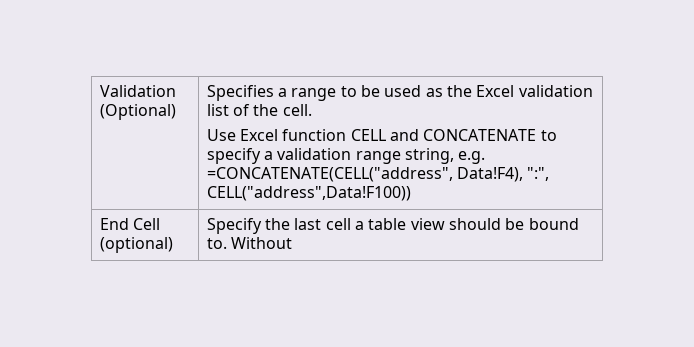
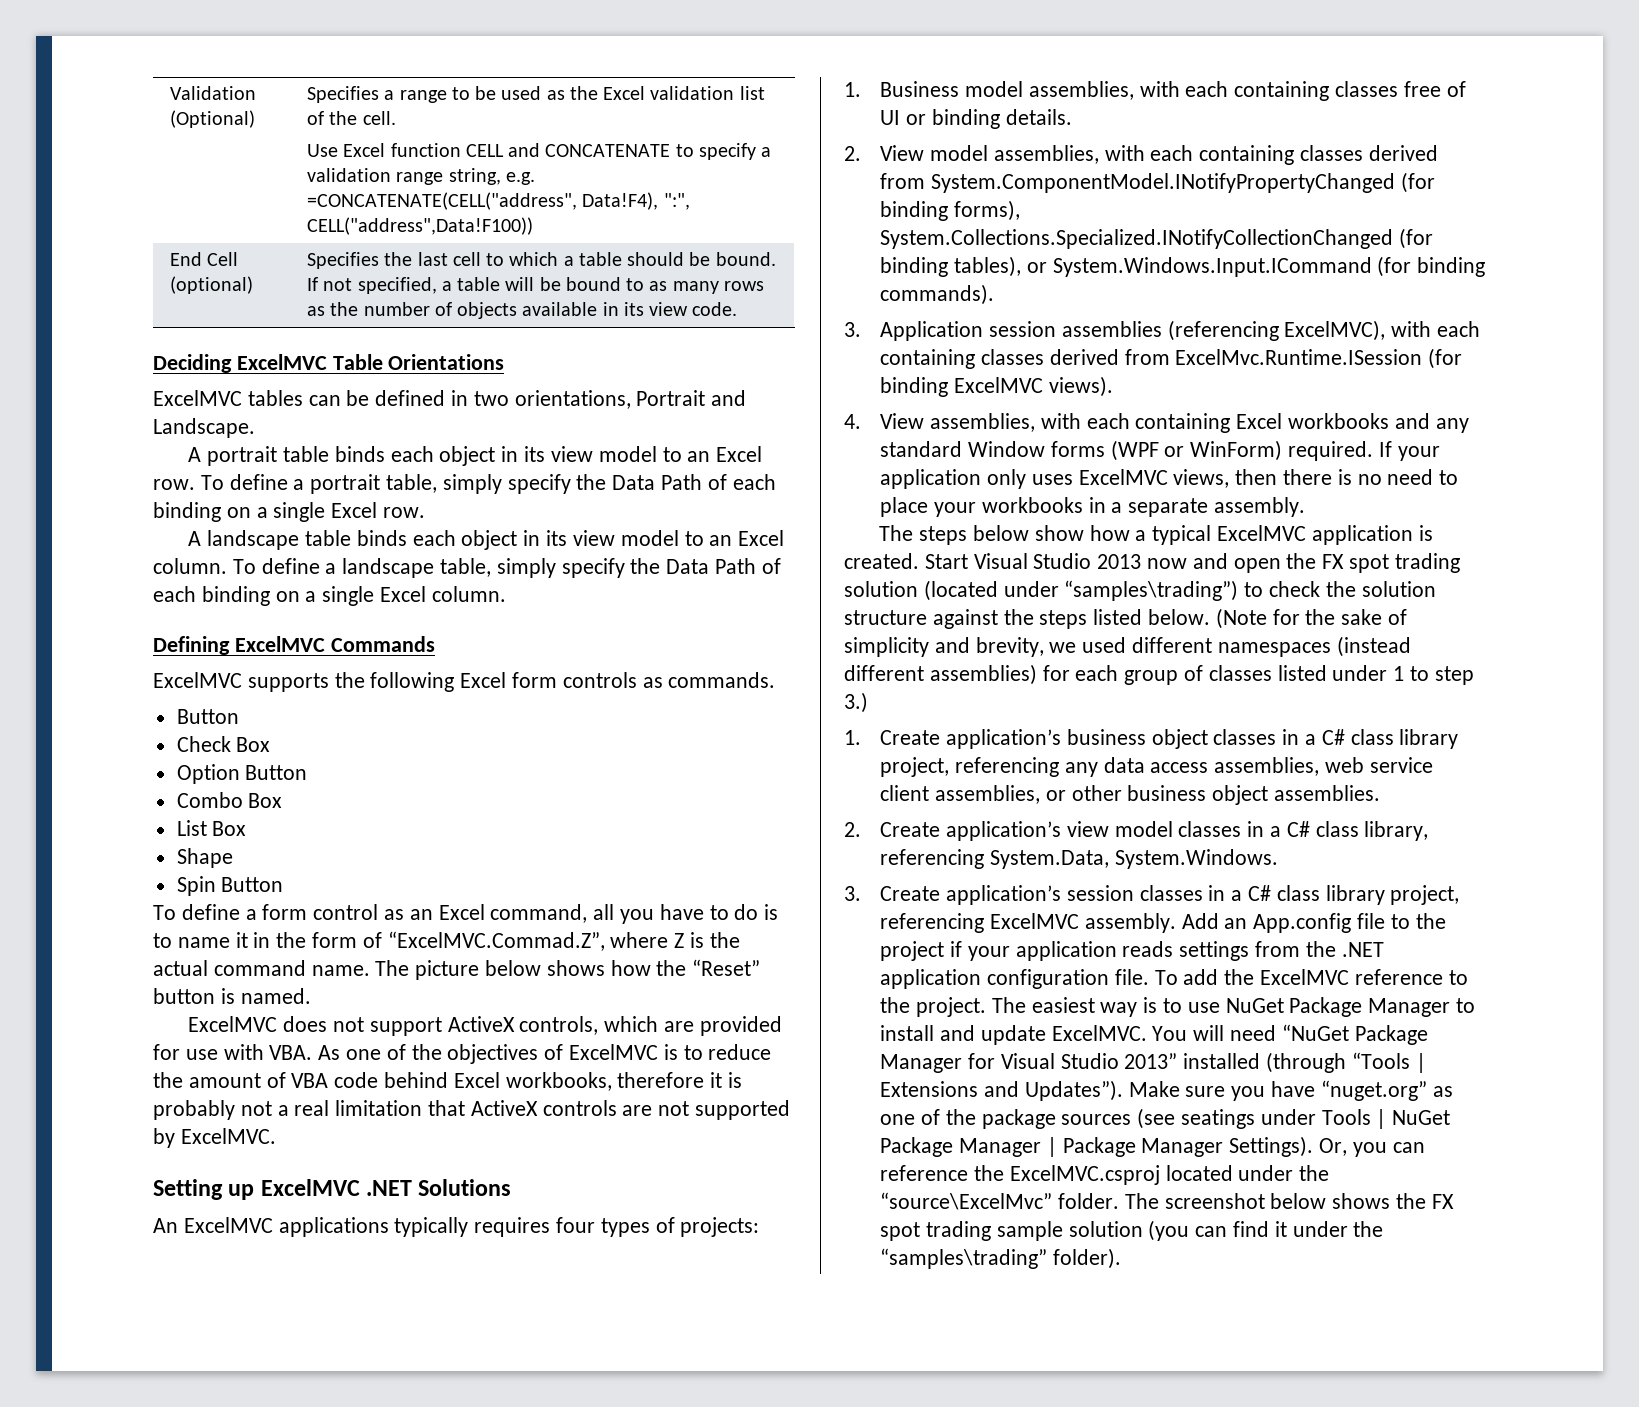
- End Cell (optional) | Specify the last cell a table view should be bound to. Without
+ End Cell (optional) | Specifies the last cell to which a table should be bound. If not specified, a table will be bound to as many rows as the number of objects available in its view code.
+ Deciding ExcelMVC Table Orientations
+ ExcelMVC tables can be defined in two orientations, Portrait and Landscape.
+ A portrait table binds each object in its view model to an Excel row. To define a portrait table, simply specify the Data Path of each binding on a single Excel row.
+ A landscape table binds each object in its view model to an Excel column. To define a landscape table, simply specify the Data Path of each binding on a single Excel column.
+ Defining ExcelMVC Commands
+ ExcelMVC supports the following Excel form controls as commands.
+ Button
+ Check Box
+ Option Button
+ Combo Box
+ List Box
+ Shape
+ Spin Button
+ To define a form control as an Excel command, all you have to do is to name it in the form of “ExcelMVC.Commad.Z”, where Z is the actual command name. The picture below shows how the “Reset” button is named.
+ ExcelMVC does not support ActiveX controls, which are provided for use with VBA. As one of the objectives of ExcelMVC is to reduce the amount of VBA code behind Excel workbooks, therefore it is probably not a real limitation that ActiveX controls are not supported by ExcelMVC.
+ Setting up ExcelMVC .NET Solutions
+ An ExcelMVC applications typically requires four types of projects:
+ 1. Business model assemblies, with each containing classes free of UI or binding details.
+ 2. View model assemblies, with each containing classes derived from System.ComponentModel.INotifyPropertyChanged (for binding forms), System.Collections.Specialized.INotifyCollectionChanged (for binding tables), or System.Windows.Input.ICommand (for binding commands).
+ 3. Application session assemblies (referencing ExcelMVC), with each containing classes derived from ExcelMvc.Runtime.ISession (for binding ExcelMVC views).
+ 4. View assemblies, with each containing Excel workbooks and any standard Window forms (WPF or WinForm) required. If your application only uses ExcelMVC views, then there is no need to place your workbooks in a separate assembly.
+ The steps below show how a typical ExcelMVC application is created. Start Visual Studio 2013 now and open the FX spot trading solution (located under “samples\trading”) to check the solution structure against the steps listed below. (Note for the sake of simplicity and brevity, we used different namespaces (instead different assemblies) for each group of classes listed under 1 to step 3.)
+ 1. Create application’s business object classes in a C# class library project, referencing any data access assemblies, web service client assemblies, or other business object assemblies.
+ 2. Create application’s view model classes in a C# class library, referencing System.Data, System.Windows.
+ 3. Create application’s session classes in a C# class library project, referencing ExcelMVC assembly. Add an App.config file to the project if your application reads settings from the .NET application configuration file. To add the ExcelMVC reference to the project. The easiest way is to use NuGet Package Manager to install and update ExcelMVC. You will need “NuGet Package Manager for Visual Studio 2013” installed (through “Tools | Extensions and Updates”). Make sure you have “nuget.org” as one of the package sources (see seatings under Tools | NuGet Package Manager | Package Manager Settings). Or, you can reference the ExcelMVC.csproj located under the “source\ExcelMvc” folder. The screenshot below shows the FX spot trading sample solution (you can find it under the “samples\trading” folder).

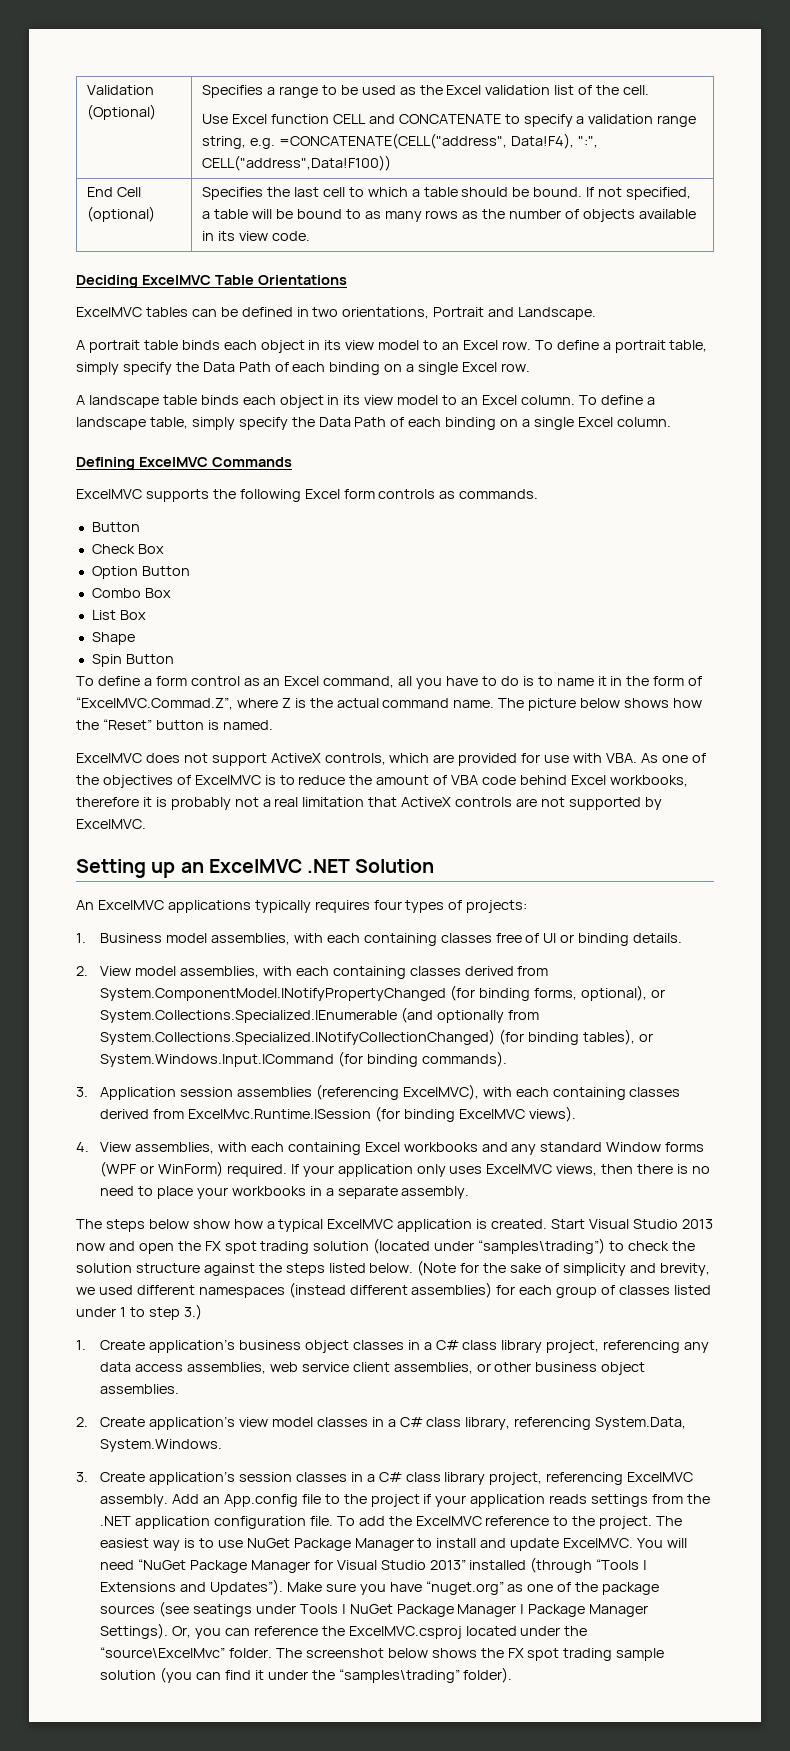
- Setting up ExcelMVC .NET Solutions
+ Setting up an ExcelMVC .NET Solution
- 2. View model assemblies, with each containing classes derived from System.ComponentModel.INotifyPropertyChanged (for binding forms), System.Collections.Specialized.INotifyCollectionChanged (for binding tables), or System.Windows.Input.ICommand (for binding commands).
+ 2. View model assemblies, with each containing classes derived from System.ComponentModel.INotifyPropertyChanged (for binding forms, optional), or System.Collections.Specialized.IEnumerable (and optionally from System.Collections.Specialized.INotifyCollectionChanged) (for binding tables), or System.Windows.Input.ICommand (for binding commands).

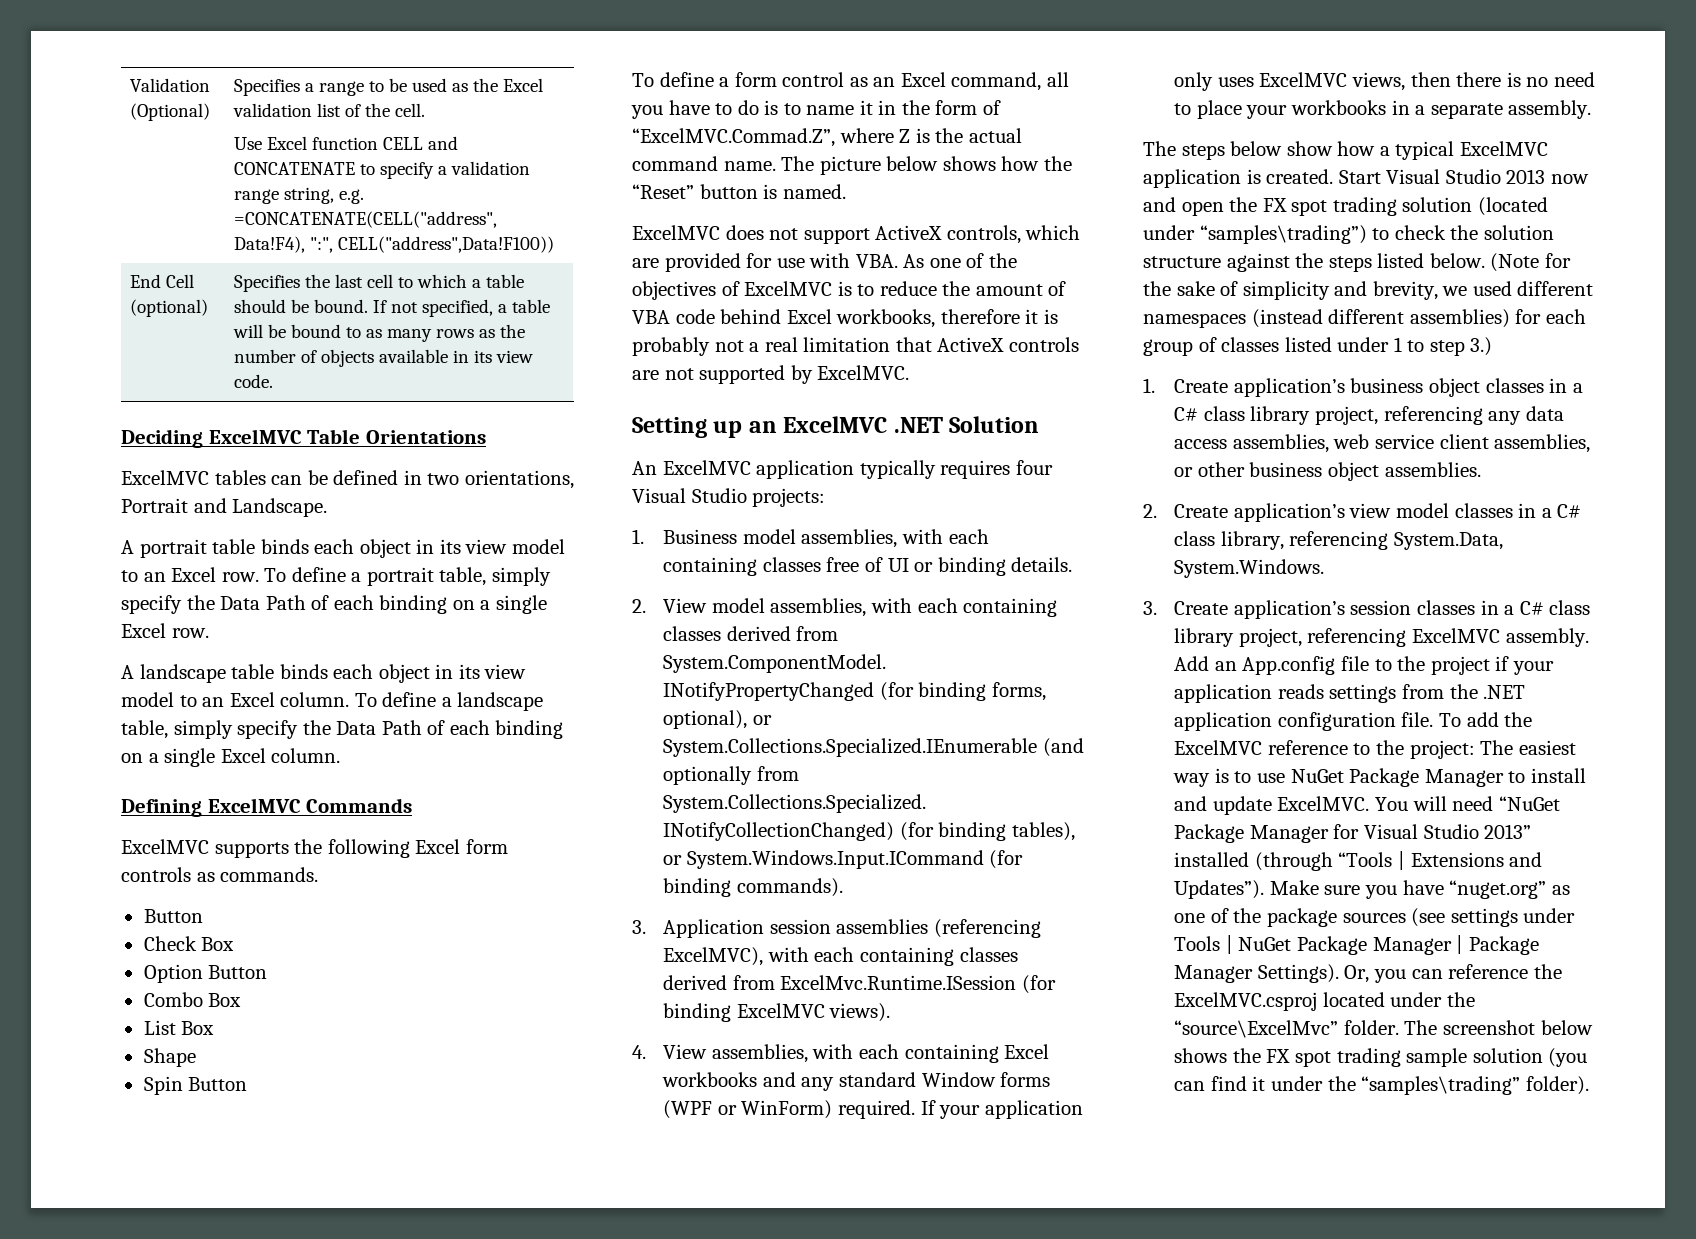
- An ExcelMVC applications typically requires four types of projects:
+ An ExcelMVC application typically requires four Visual Studio projects:
- To add the ExcelMVC reference to the project. The easiest way is to use NuGet Package Manager to install and update ExcelMVC.
+ To add the ExcelMVC reference to the project: The easiest way is to use NuGet Package Manager to install and update ExcelMVC.
- Make sure you have “nuget.org” as one of the package sources (see seatings under Tools | NuGet Package Manager | Package Manager Settings).
+ Make sure you have “nuget.org” as one of the package sources (see settings under Tools | NuGet Package Manager | Package Manager Settings).

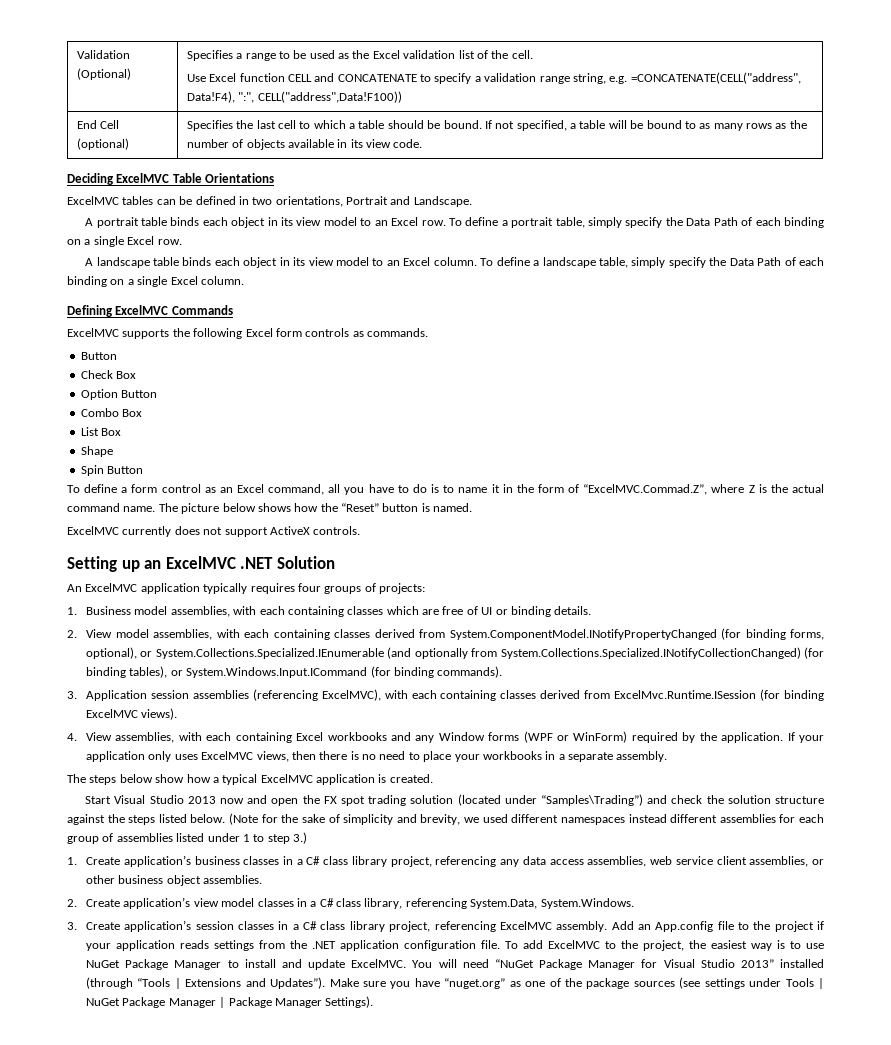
- ExcelMVC does not support ActiveX controls, which are provided for use with VBA. As one of the objectives of ExcelMVC is to reduce the amount of VBA code behind Excel workbooks, therefore it is probably not a real limitation that ActiveX controls are not supported by ExcelMVC.
+ ExcelMVC currently does not support ActiveX controls.
- An ExcelMVC application typically requires four Visual Studio projects:
+ An ExcelMVC application typically requires four groups of projects:
- 1. Business model assemblies, with each containing classes free of UI or binding details.
+ 1. Business model assemblies, with each containing classes which are free of UI or binding details.
- 4. View assemblies, with each containing Excel workbooks and any standard Window forms (WPF or WinForm) required.
+ 4. View assemblies, with each containing Excel workbooks and any Window forms (WPF or WinForm) required by the application.
- The steps below show how a typical ExcelMVC application is created. Start Visual Studio 2013 now and open the FX spot trading solution (located under “samples\trading”) to check the solution structure against the steps listed below.
+ The steps below show how a typical ExcelMVC application is created.
+ Start Visual Studio 2013 now and open the FX spot trading solution (located under “Samples\Trading”) and check the solution structure against the steps listed below.
- (Note for the sake of simplicity and brevity, we used different namespaces (instead different assemblies) for each group of classes listed under 1 to step 3.)
+ (Note for the sake of simplicity and brevity, we used different namespaces instead different assemblies for each group of assemblies listed under 1 to step 3.)
- 1. Create application’s business object classes in a C# class library project, referencing any data access assemblies, web service client assemblies, or other business object assemblies.
+ 1. Create application’s business classes in a C# class library project, referencing any data access assemblies, web service client assemblies, or other business object assemblies.
- To add the ExcelMVC reference to the project: The easiest way is to use NuGet Package Manager to install and update ExcelMVC.
+ To add ExcelMVC to the project, the easiest way is to use NuGet Package Manager to install and update ExcelMVC.
- Or, you can reference the ExcelMVC.csproj located under the “source\ExcelMvc” folder. The screenshot below shows the FX spot trading sample solution (you can find it under the “samples\trading” folder).

